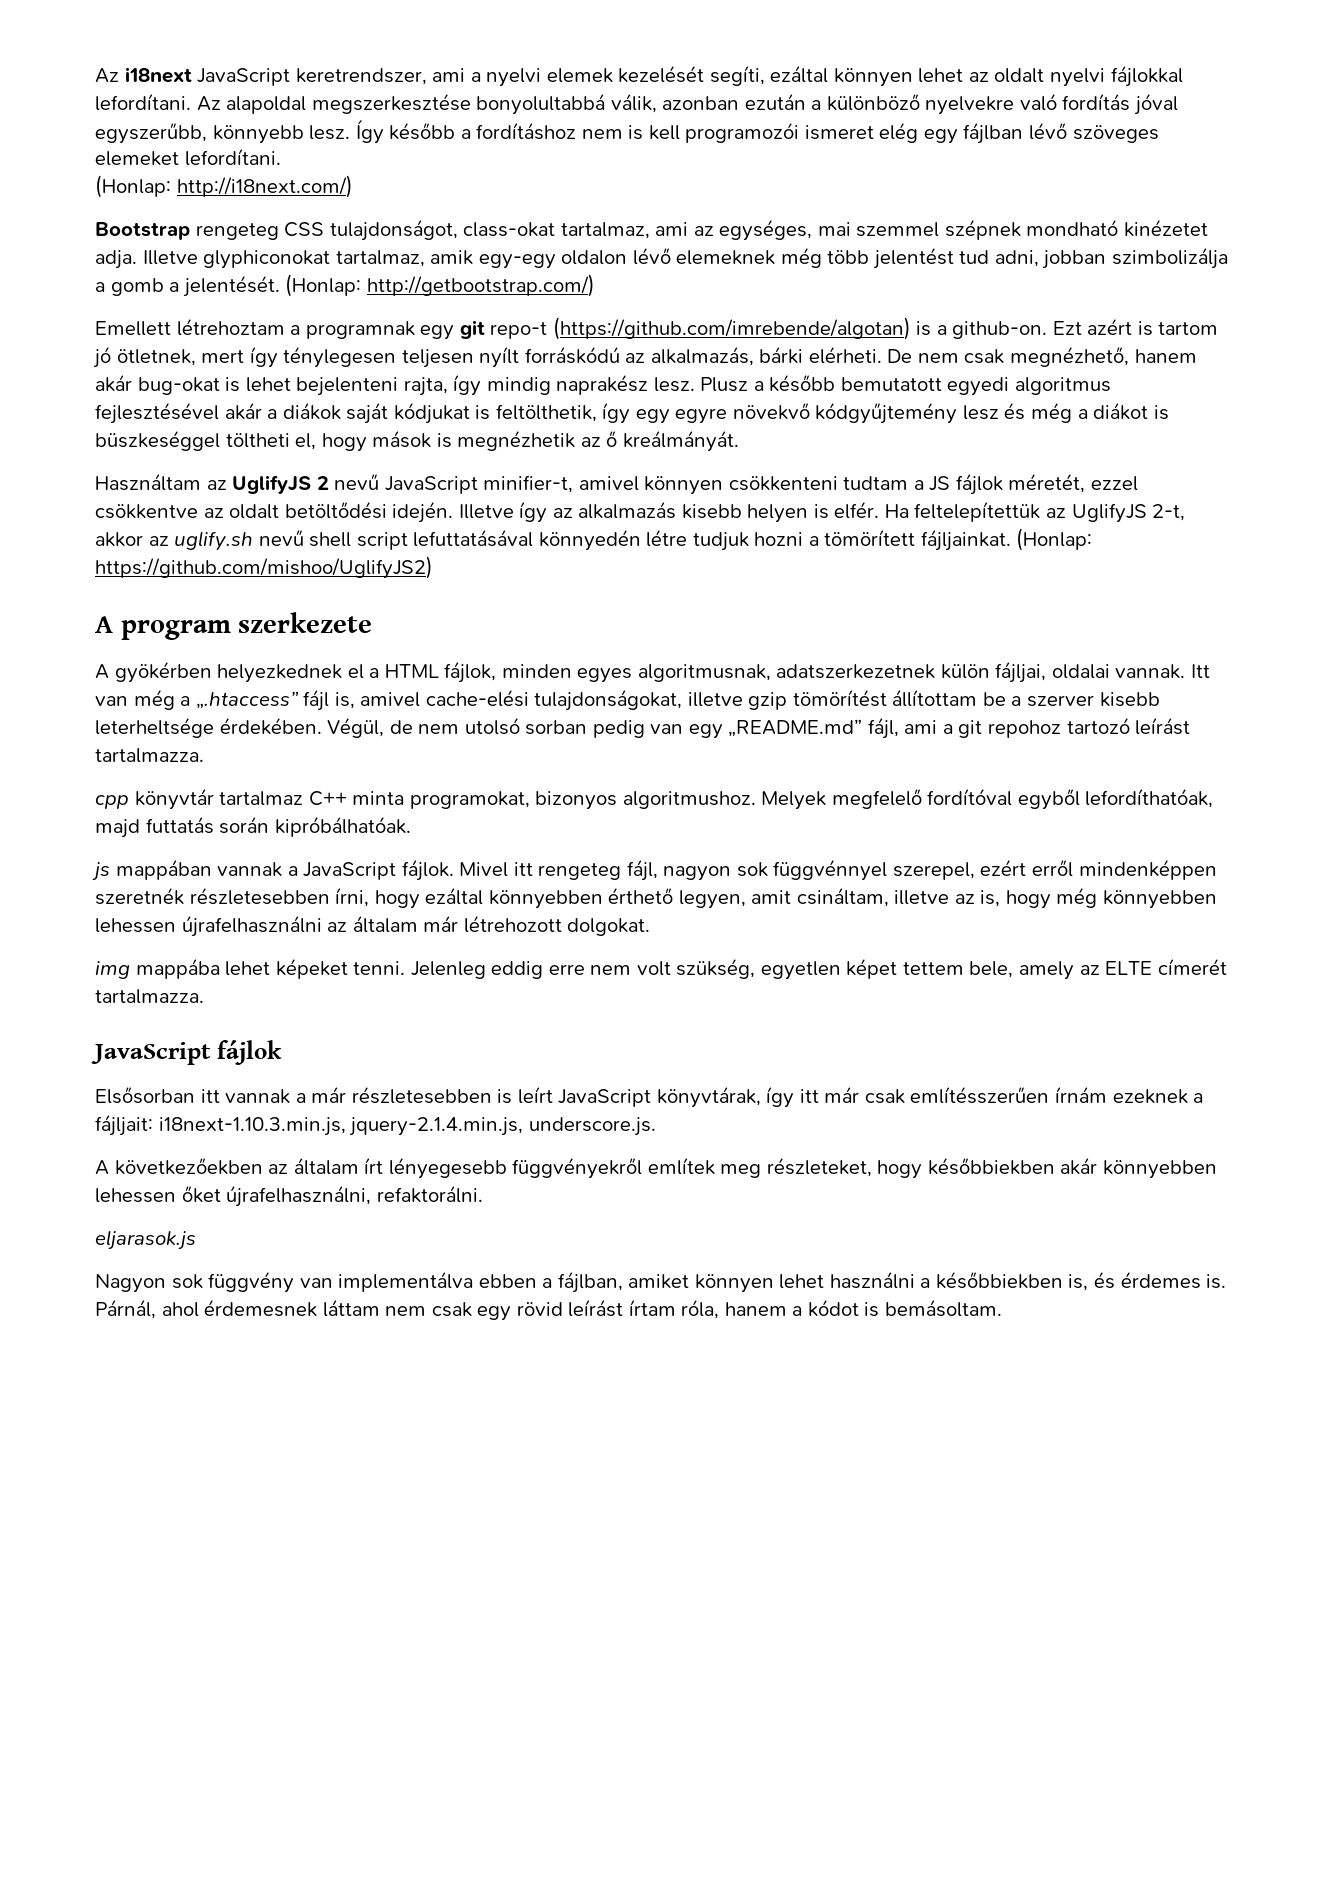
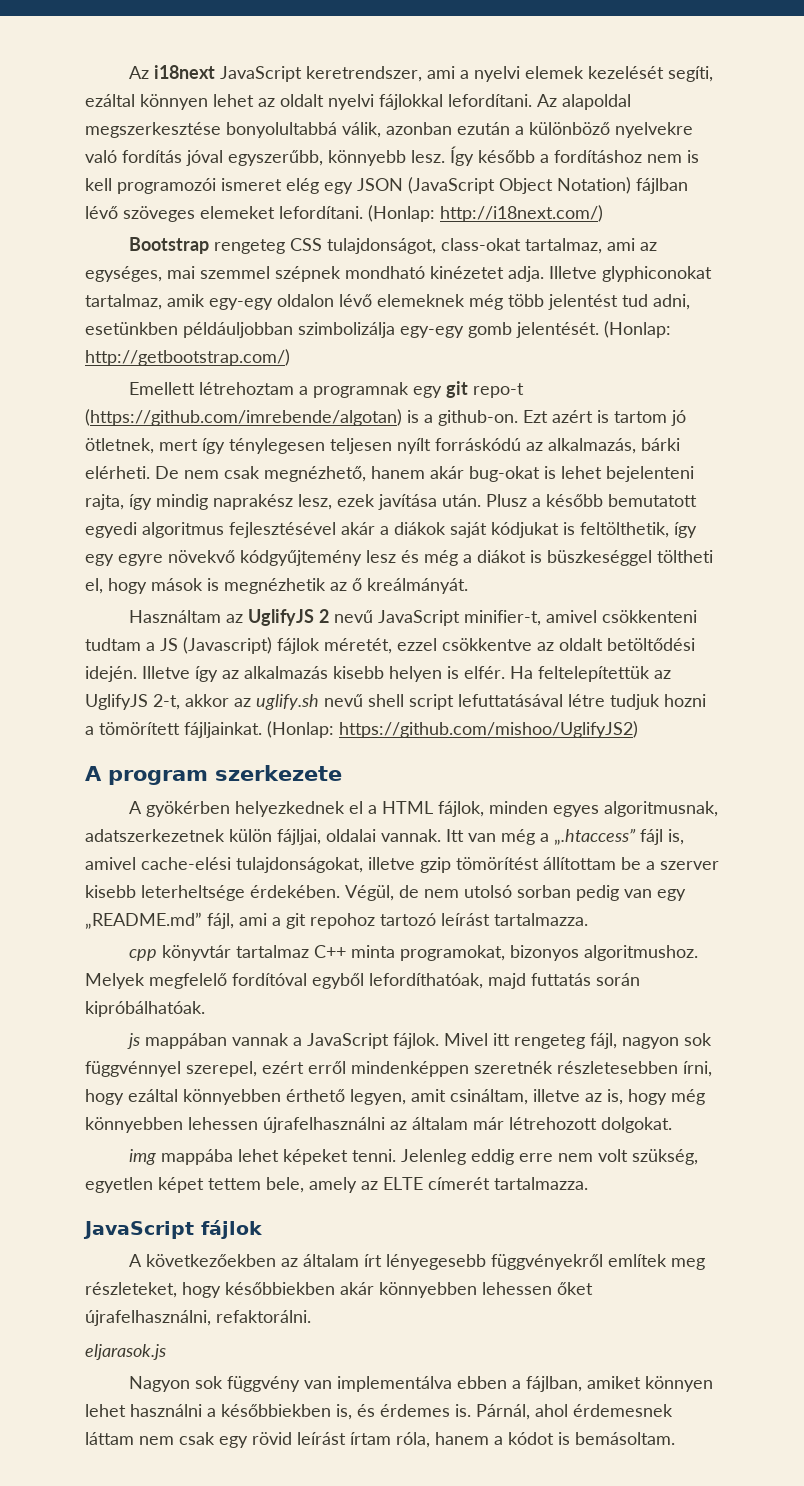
- Így később a fordításhoz nem is kell programozói ismeret elég egy fájlban lévő szöveges elemeket lefordítani.
- (Honlap: http://i18next.com/)
+ Így később a fordításhoz nem is kell programozói ismeret elég egy JSON (JavaScript Object Notation) fájlban lévő szöveges elemeket lefordítani. (Honlap: http://i18next.com/)
- Illetve glyphiconokat tartalmaz, amik egy-egy oldalon lévő elemeknek még több jelentést tud adni, jobban szimbolizálja a gomb a jelentését.
+ Illetve glyphiconokat tartalmaz, amik egy-egy oldalon lévő elemeknek még több jelentést tud adni, esetünkben példáuljobban szimbolizálja egy-egy gomb jelentését.
- De nem csak megnézhető, hanem akár bug-okat is lehet bejelenteni rajta, így mindig naprakész lesz.
+ De nem csak megnézhető, hanem akár bug-okat is lehet bejelenteni rajta, így mindig naprakész lesz, ezek javítása után.
- Használtam az UglifyJS 2 nevű JavaScript minifier-t, amivel könnyen csökkenteni tudtam a JS fájlok méretét, ezzel csökkentve az oldalt betöltődési idején.
+ Használtam az UglifyJS 2 nevű JavaScript minifier-t, amivel csökkenteni tudtam a JS (Javascript) fájlok méretét, ezzel csökkentve az oldalt betöltődési idején.
- Ha feltelepítettük az UglifyJS 2-t, akkor az uglify.sh nevű shell script lefuttatásával könnyedén létre tudjuk hozni a tömörített fájljainkat.
+ Ha feltelepítettük az UglifyJS 2-t, akkor az uglify.sh nevű shell script lefuttatásával létre tudjuk hozni a tömörített fájljainkat.
- Elsősorban itt vannak a már részletesebben is leírt JavaScript könyvtárak, így itt már csak említésszerűen írnám ezeknek a fájljait: i18next-1.10.3.min.js, jquery-2.1.4.min.js, underscore.js.

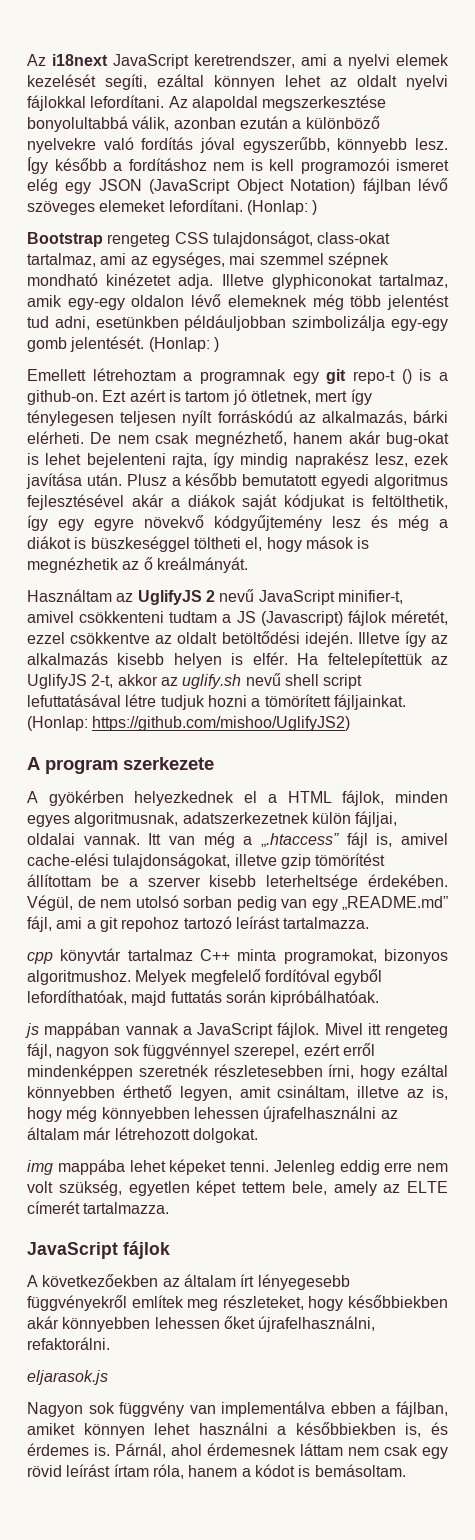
- Így később a fordításhoz nem is kell programozói ismeret elég egy JSON (JavaScript Object Notation) fájlban lévő szöveges elemeket lefordítani. (Honlap: http://i18next.com/)
+ Így később a fordításhoz nem is kell programozói ismeret elég egy JSON (JavaScript Object Notation) fájlban lévő szöveges elemeket lefordítani. (Honlap: )
- Illetve glyphiconokat tartalmaz, amik egy-egy oldalon lévő elemeknek még több jelentést tud adni, esetünkben példáuljobban szimbolizálja egy-egy gomb jelentését. (Honlap: http://getbootstrap.com/)
+ Illetve glyphiconokat tartalmaz, amik egy-egy oldalon lévő elemeknek még több jelentést tud adni, esetünkben példáuljobban szimbolizálja egy-egy gomb jelentését. (Honlap: )
- Emellett létrehoztam a programnak egy git repo-t (https://github.com/imrebende/algotan) is a github-on.
+ Emellett létrehoztam a programnak egy git repo-t () is a github-on.

